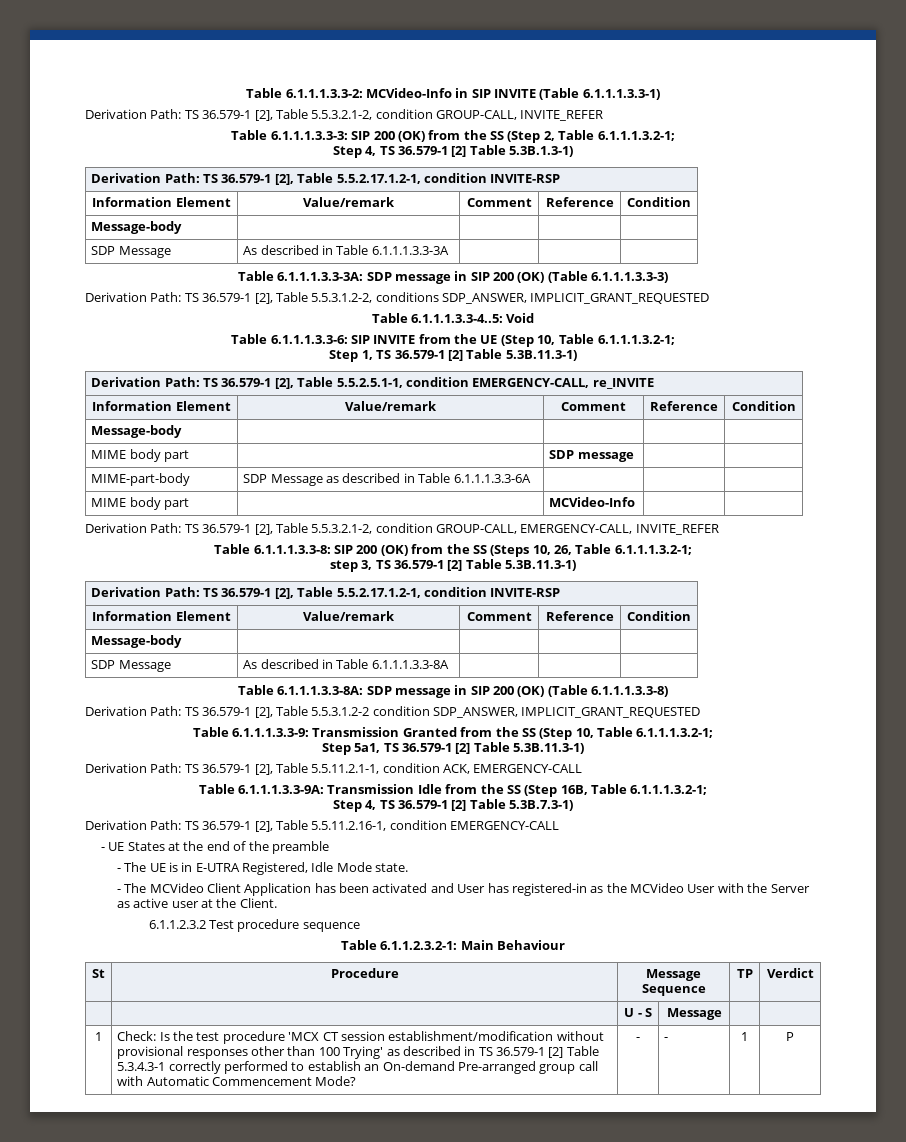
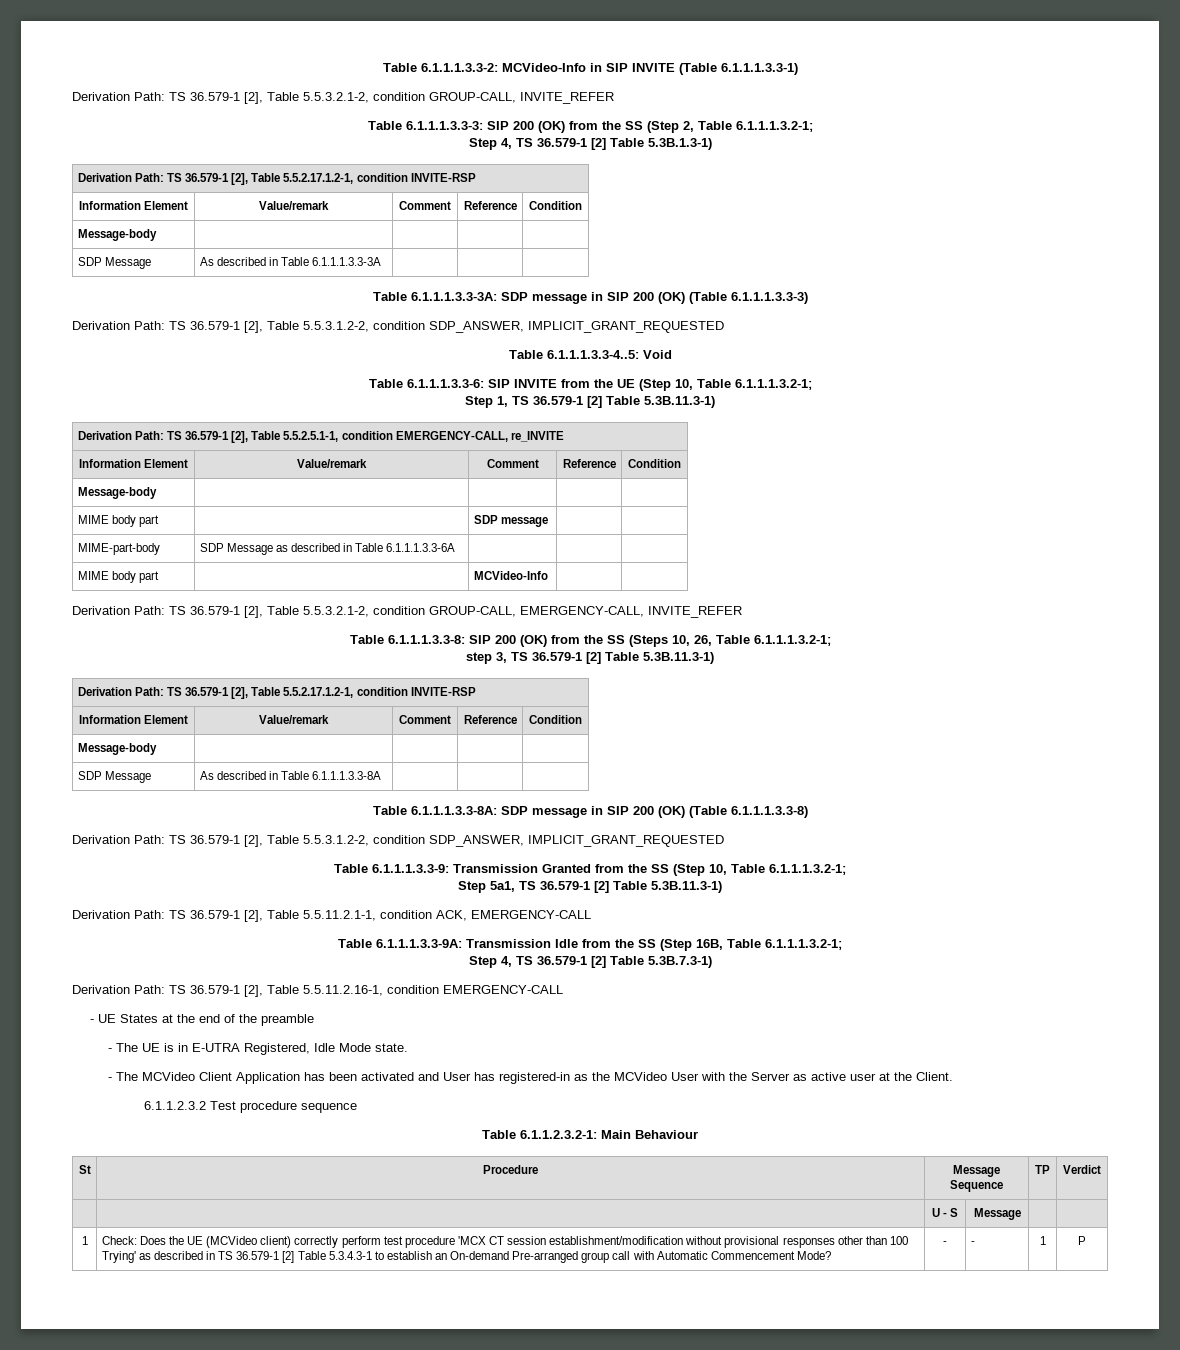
  Table 6.1.1.1.3.3-3A: SDP message in SIP 200 (OK) (Table 6.1.1.1.3.3-3)
- Derivation Path: TS 36.579-1 [2], Table 5.5.3.1.2-2, conditions SDP_ANSWER, IMPLICIT_GRANT_REQUESTED
+ Derivation Path: TS 36.579-1 [2], Table 5.5.3.1.2-2, condition SDP_ANSWER, IMPLICIT_GRANT_REQUESTED
  Table 6.1.1.1.3.3-8A: SDP message in SIP 200 (OK) (Table 6.1.1.1.3.3-8)
- Derivation Path: TS 36.579-1 [2], Table 5.5.3.1.2-2 condition SDP_ANSWER, IMPLICIT_GRANT_REQUESTED
+ Derivation Path: TS 36.579-1 [2], Table 5.5.3.1.2-2, condition SDP_ANSWER, IMPLICIT_GRANT_REQUESTED
- Check: Is the test procedure 'MCX CT session establishment/modification without provisional responses other than 100 Trying' as described in TS 36.579-1 [2] Table 5.3.4.3-1 correctly performed to establish an On-demand Pre-arranged group call with Automatic Commencement Mode?
+ Check: Does the UE (MCVideo client) correctly perform test procedure 'MCX CT session establishment/modification without provisional responses other than 100 Trying' as described in TS 36.579-1 [2] Table 5.3.4.3-1 to establish an On-demand Pre-arranged group call with Automatic Commencement Mode?

